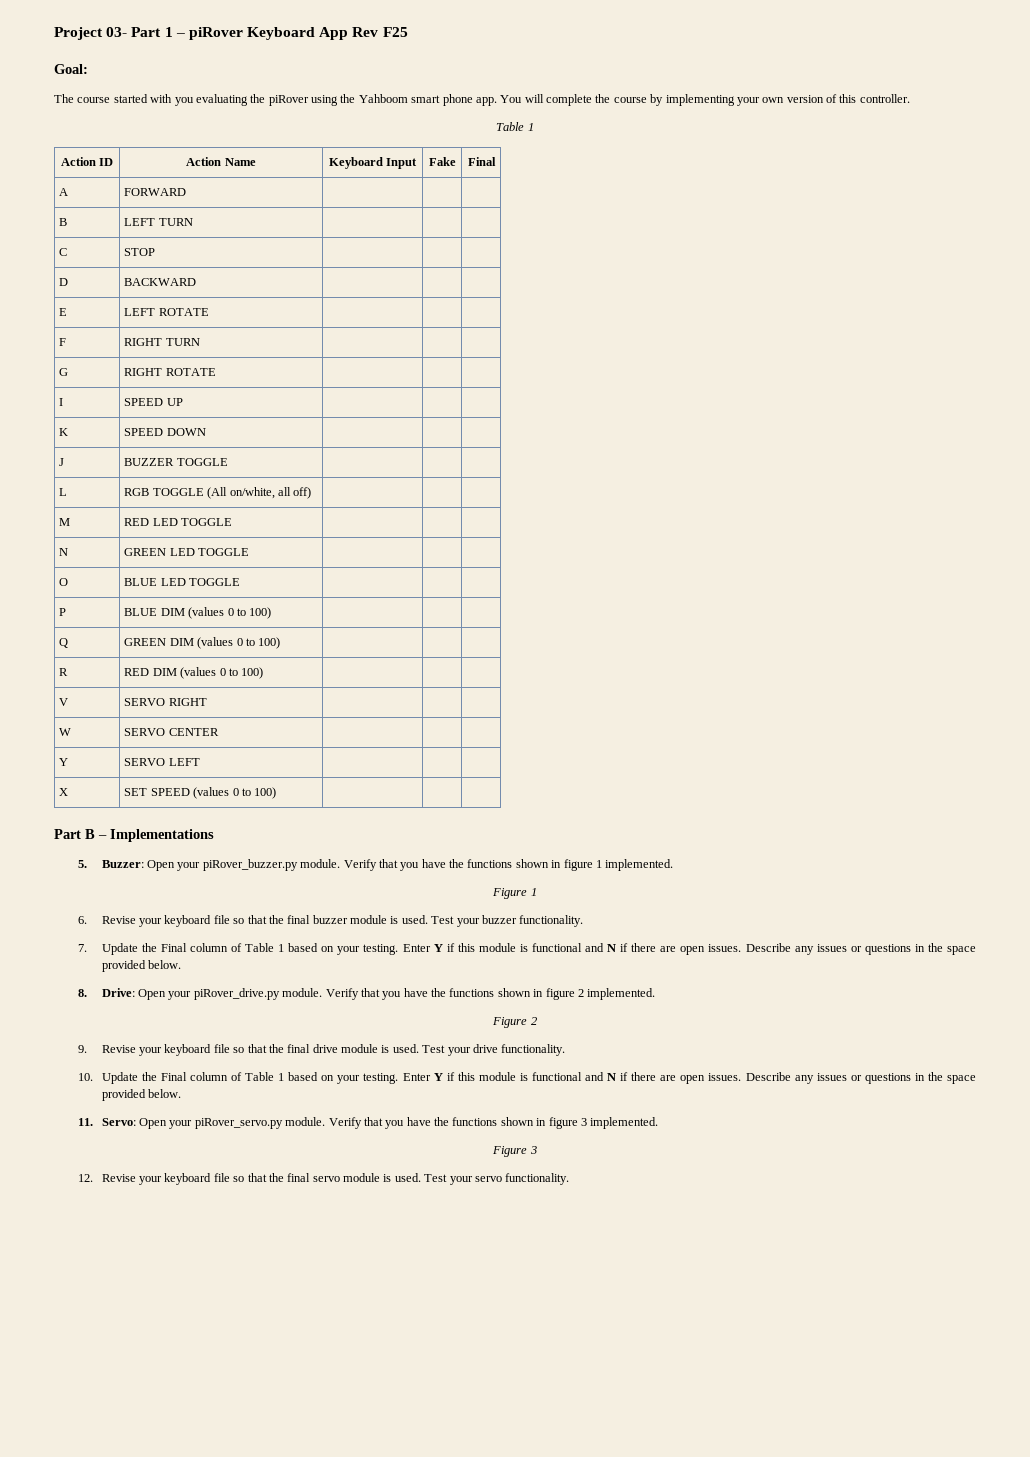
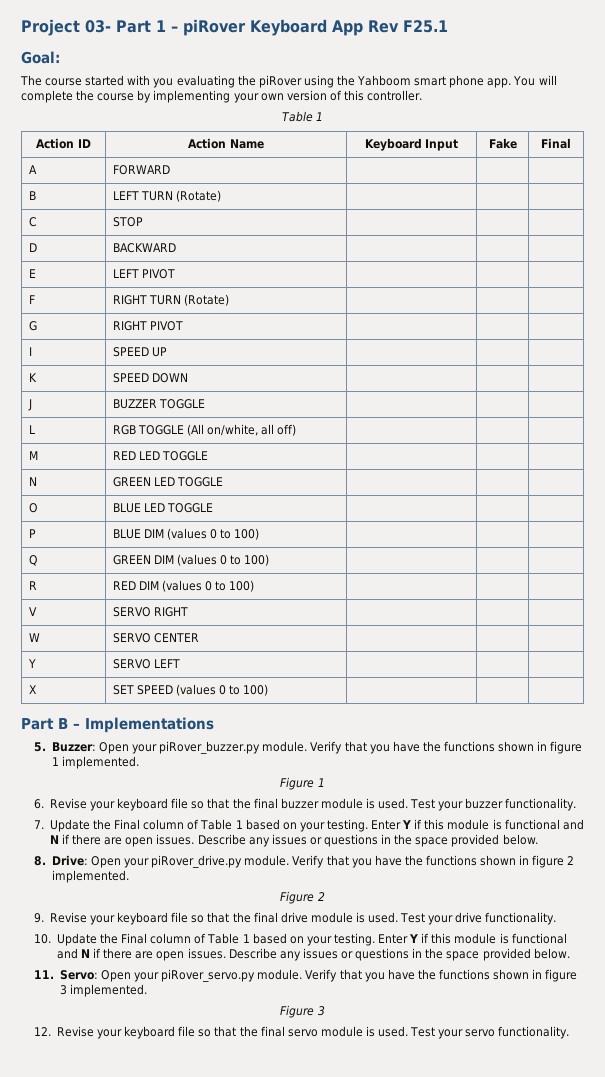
- Project 03- Part 1 – piRover Keyboard App Rev F25
+ Project 03- Part 1 – piRover Keyboard App Rev F25.1
- B | LEFT TURN | | |
+ B | LEFT TURN (Rotate) | | |
- E | LEFT ROTATE | | |
+ E | LEFT PIVOT | | |
- F | RIGHT TURN | | |
+ F | RIGHT TURN (Rotate) | | |
- G | RIGHT ROTATE | | |
+ G | RIGHT PIVOT | | |

